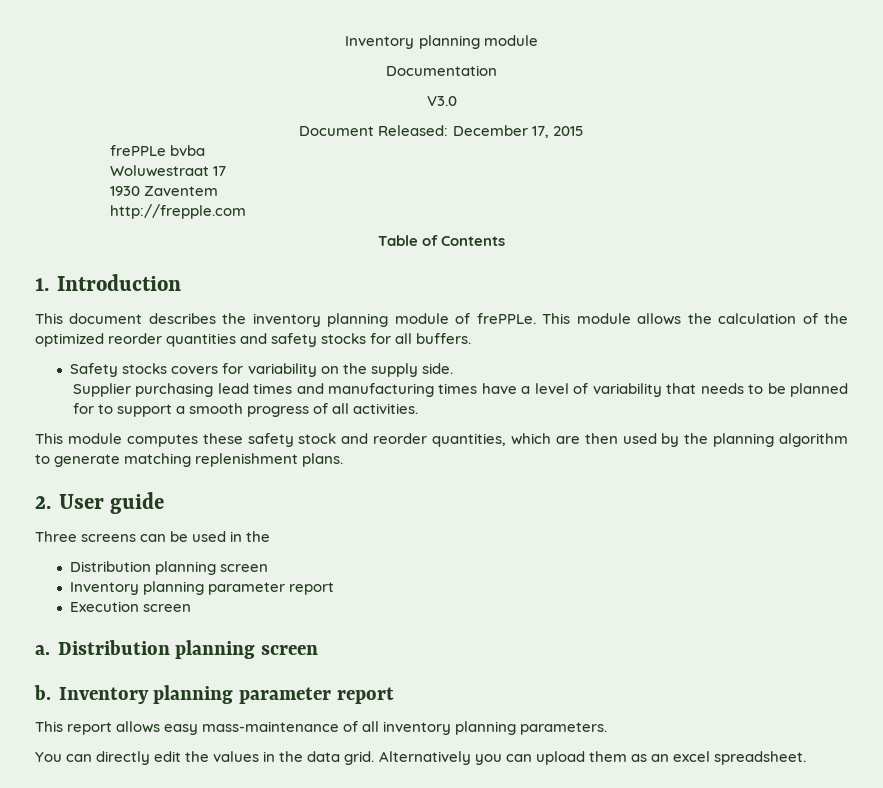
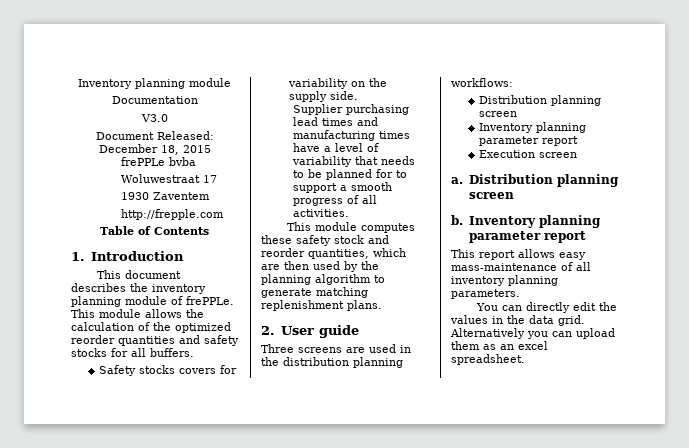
- Document Released: December 17, 2015
+ Document Released: December 18, 2015
- Three screens can be used in the
+ Three screens are used in the distribution planning workflows:

